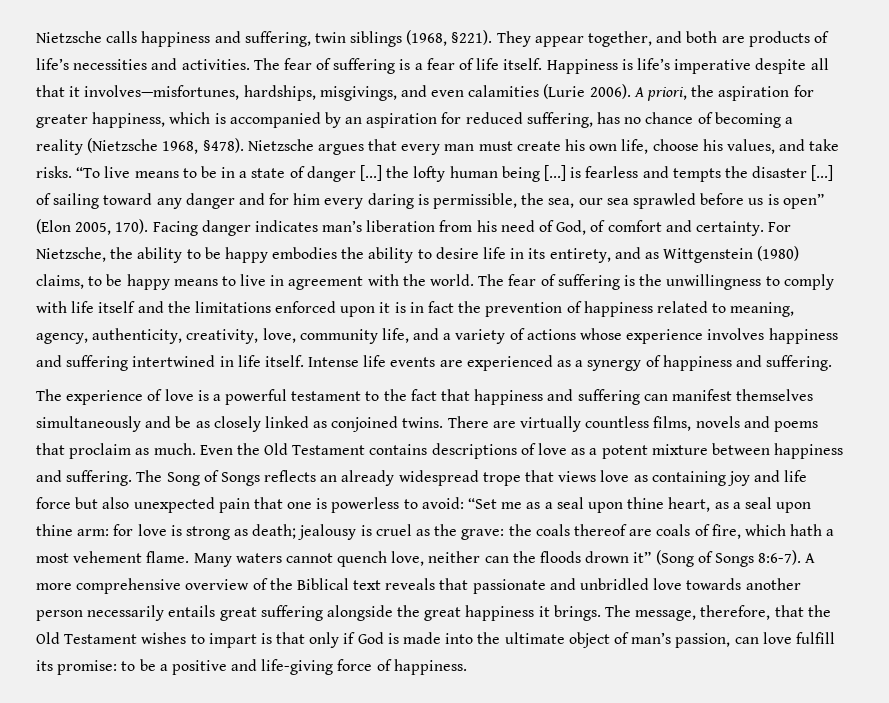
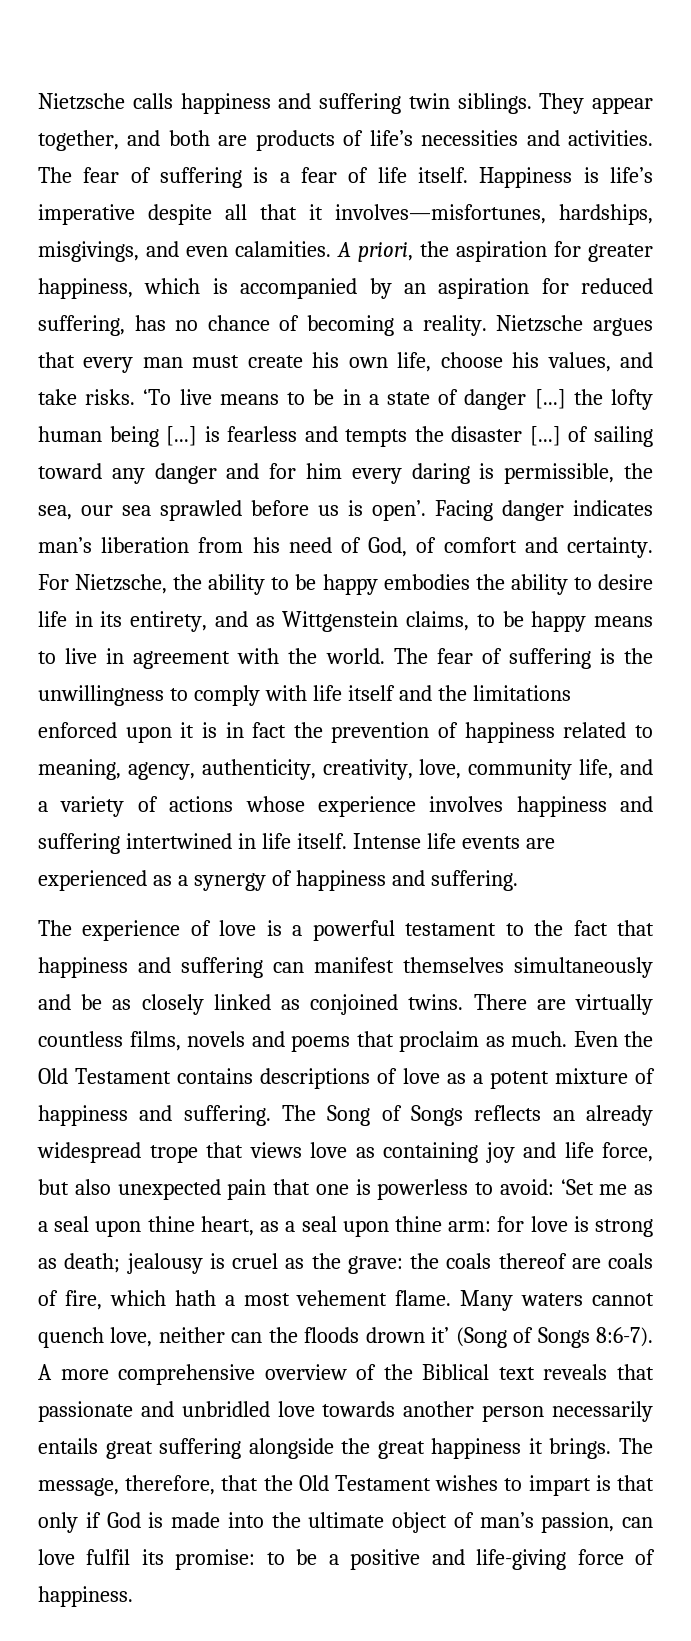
- Nietzsche calls happiness and suffering, twin siblings (1968, §221).
+ Nietzsche calls happiness and suffering twin siblings.
- Happiness is life’s imperative despite all that it involves—misfortunes, hardships, misgivings, and even calamities (Lurie 2006).
+ Happiness is life’s imperative despite all that it involves—misfortunes, hardships, misgivings, and even calamities.
- A priori, the aspiration for greater happiness, which is accompanied by an aspiration for reduced suffering, has no chance of becoming a reality (Nietzsche 1968, §478).
+ A priori, the aspiration for greater happiness, which is accompanied by an aspiration for reduced suffering, has no chance of becoming a reality.
- “To live means to be in a state of danger [...] the lofty human being [...] is fearless and tempts the disaster [...] of sailing toward any danger and for him every daring is permissible, the sea, our sea sprawled before us is open” (Elon 2005, 170).
+ ‘To live means to be in a state of danger [...] the lofty human being [...] is fearless and tempts the disaster [...] of sailing toward any danger and for him every daring is permissible, the sea, our sea sprawled before us is open’.
- For Nietzsche, the ability to be happy embodies the ability to desire life in its entirety, and as Wittgenstein (1980) claims, to be happy means to live in agreement with the world.
+ For Nietzsche, the ability to be happy embodies the ability to desire life in its entirety, and as Wittgenstein claims, to be happy means to live in agreement with the world.
- Even the Old Testament contains descriptions of love as a potent mixture between happiness and suffering.
+ Even the Old Testament contains descriptions of love as a potent mixture of happiness and suffering.
- The Song of Songs reflects an already widespread trope that views love as containing joy and life force but also unexpected pain that one is powerless to avoid:
+ The Song of Songs reflects an already widespread trope that views love as containing joy and life force, but also unexpected pain that one is powerless to avoid:
- “Set me as a seal upon thine heart, as a seal upon thine arm:
+ ‘Set me as a seal upon thine heart, as a seal upon thine arm:
- Many waters cannot quench love, neither can the floods drown it” (Song of Songs 8:6-7).
+ Many waters cannot quench love, neither can the floods drown it’ (Song of Songs 8:6-7).
- The message, therefore, that the Old Testament wishes to impart is that only if God is made into the ultimate object of man’s passion, can love fulfill its promise: to be a positive and life-giving force of happiness.
+ The message, therefore, that the Old Testament wishes to impart is that only if God is made into the ultimate object of man’s passion, can love fulfil its promise: to be a positive and life-giving force of happiness.

